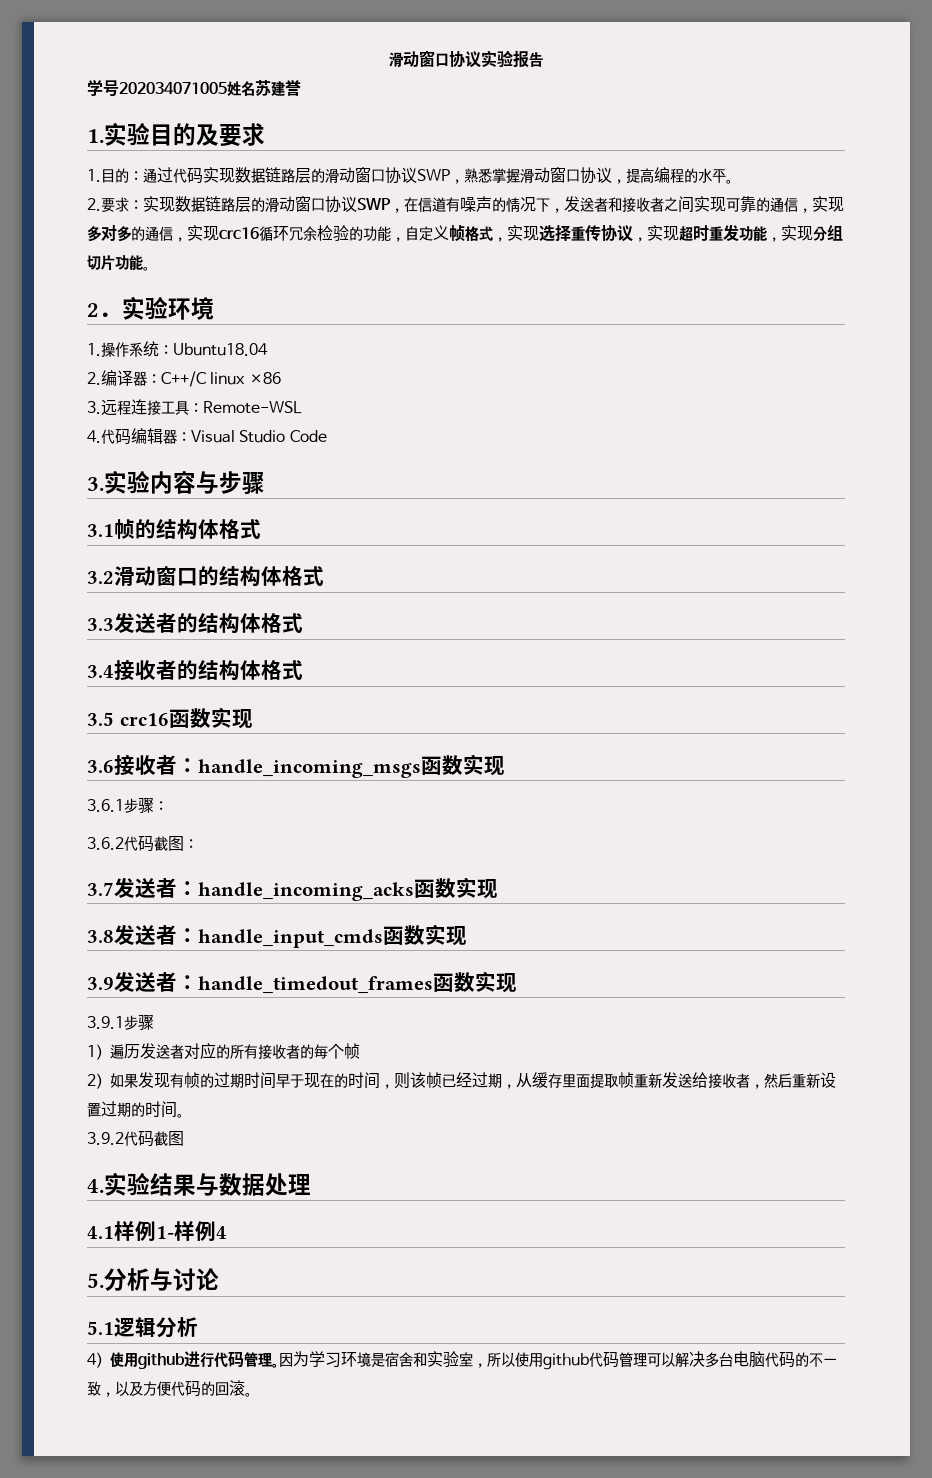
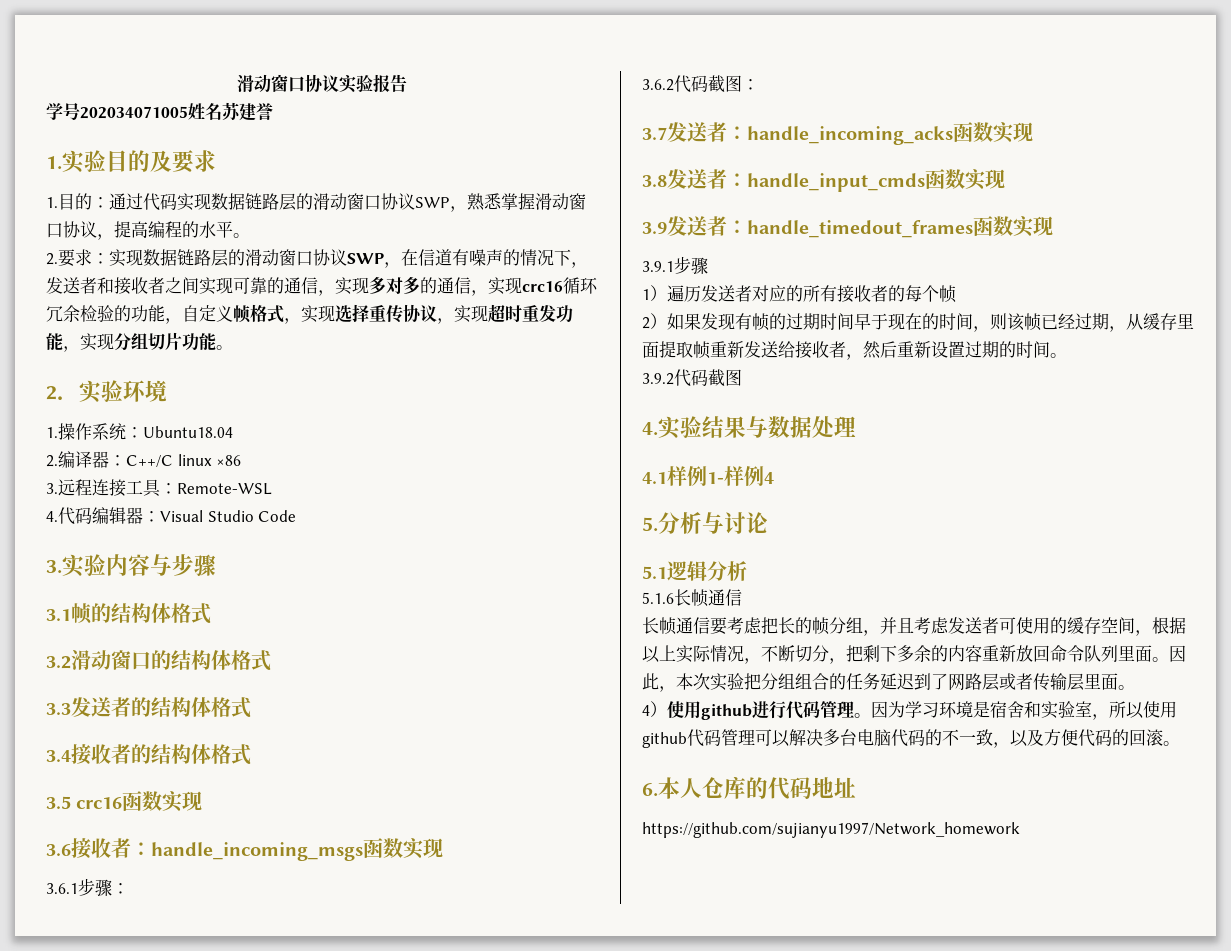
+ 5.1.6长帧通信
+ 长帧通信要考虑把长的帧分组，并且考虑发送者可使用的缓存空间，根据以上实际情况，不断切分，把剩下多余的内容重新放回命令队列里面。因此，本次实验把分组组合的任务延迟到了网路层或者传输层里面。
+ 6.本人仓库的代码地址
+ https://github.com/sujianyu1997/Network_homework

